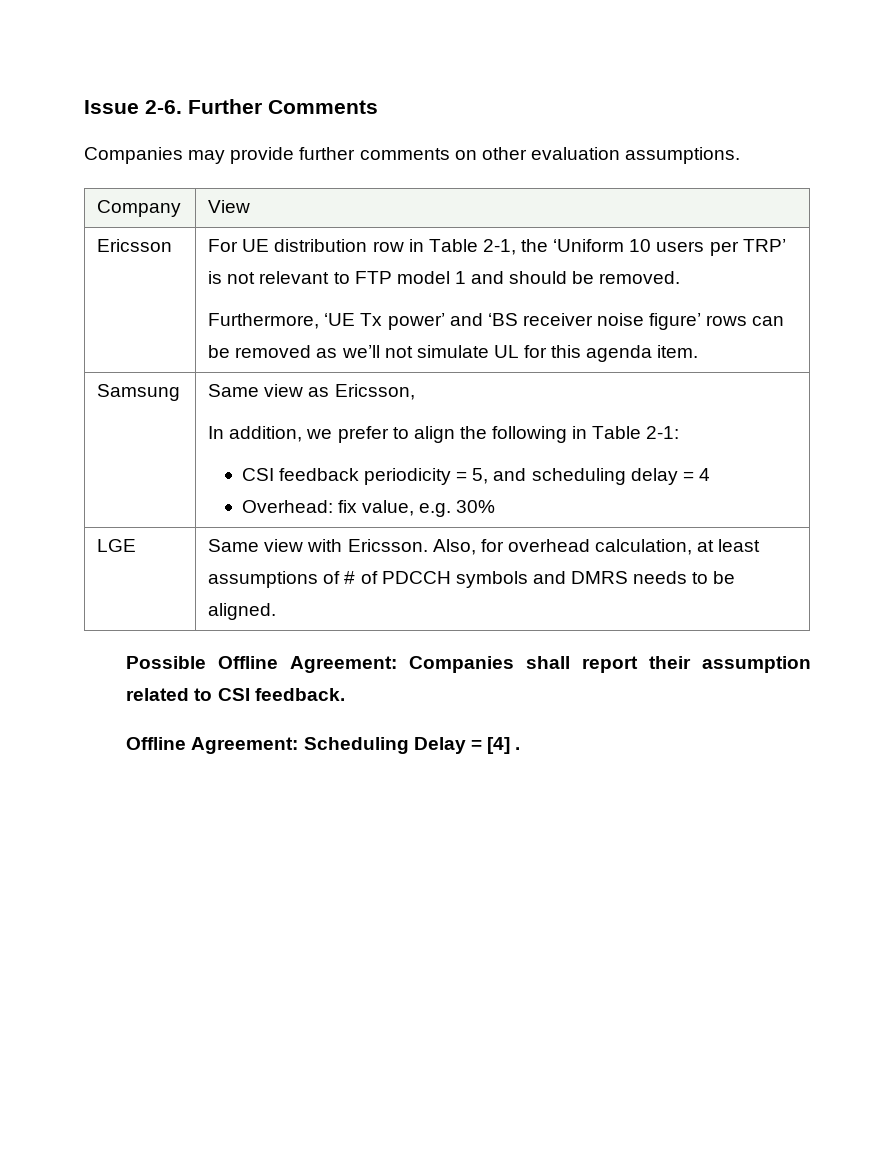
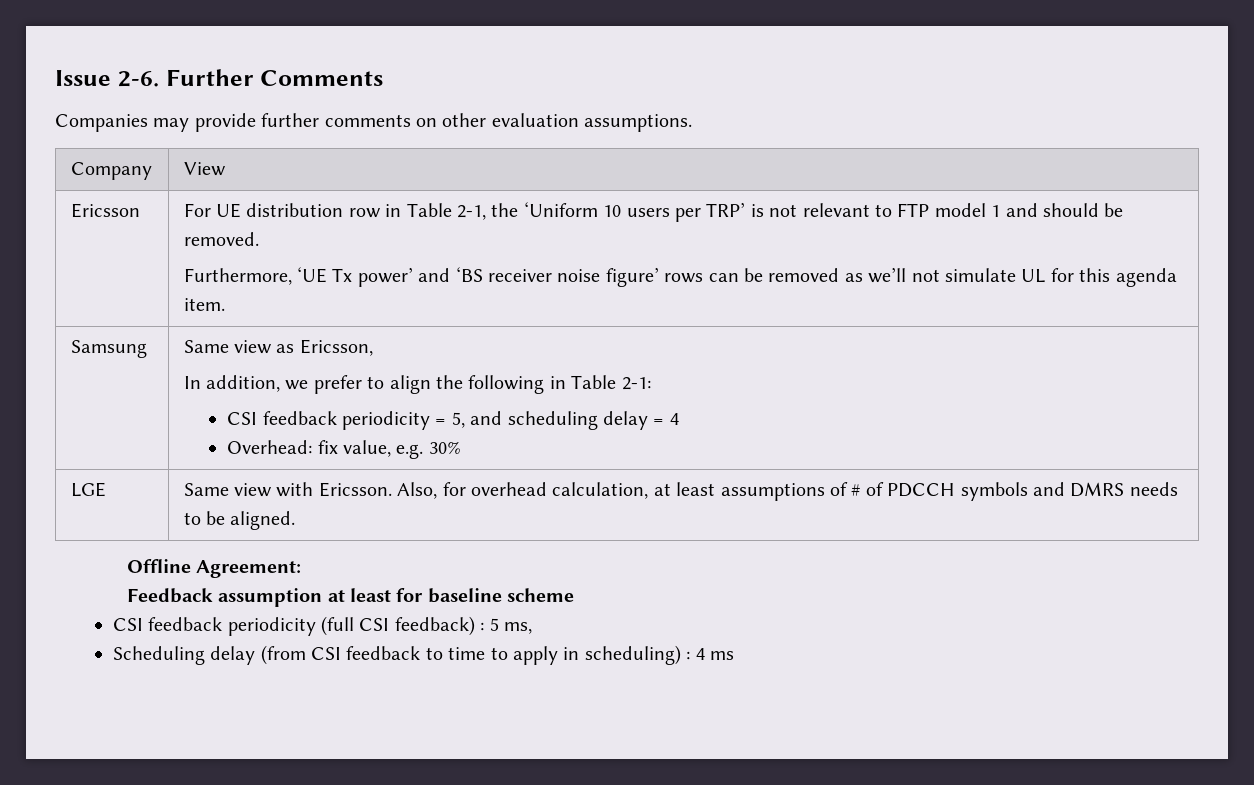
- Possible Offline Agreement: Companies shall report their assumption related to CSI feedback.
- Offline Agreement: Scheduling Delay = [4] .
+ Offline Agreement:
+ Feedback assumption at least for baseline scheme
+ CSI feedback periodicity (full CSI feedback) : 5 ms,
+ Scheduling delay (from CSI feedback to time to apply in scheduling) : 4 ms

